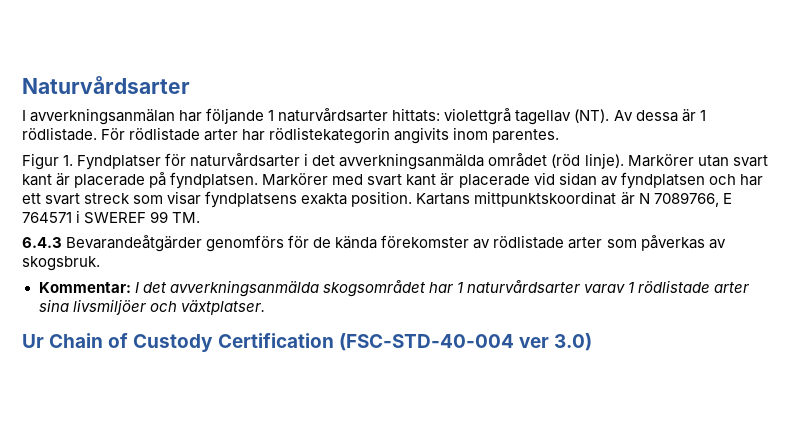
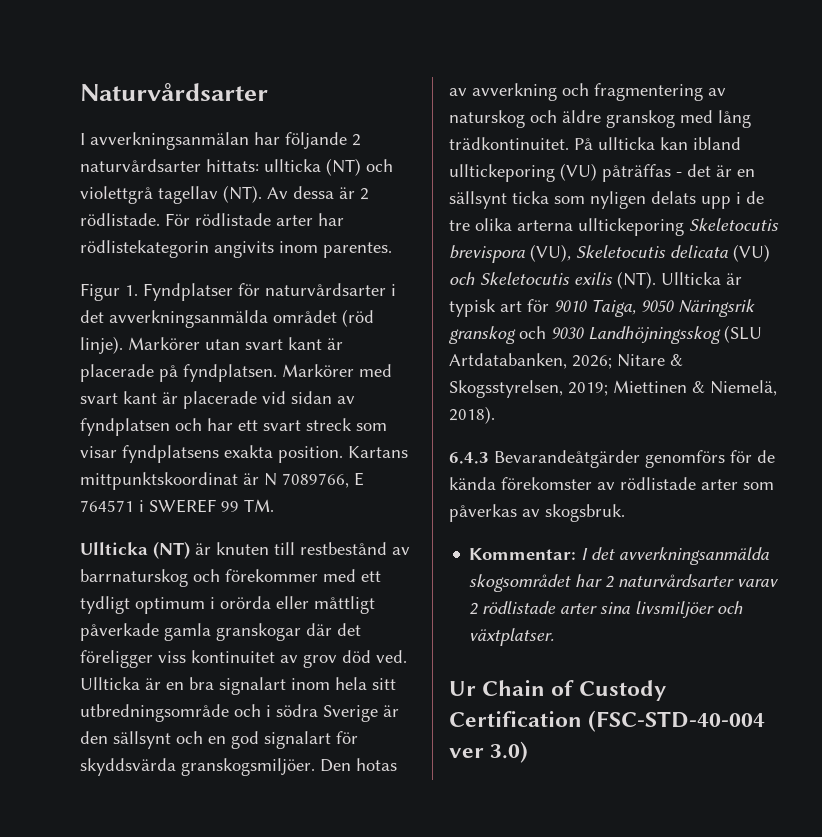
- I avverkningsanmälan har följande 1 naturvårdsarter hittats: violettgrå tagellav (NT). Av dessa är 1 rödlistade.
+ I avverkningsanmälan har följande 2 naturvårdsarter hittats: ullticka (NT) och violettgrå tagellav (NT). Av dessa är 2 rödlistade.
+ Ullticka (NT) är knuten till restbestånd av barrnaturskog och förekommer med ett tydligt optimum i orörda eller måttligt påverkade gamla granskogar där det föreligger viss kontinuitet av grov död ved. Ullticka är en bra signalart inom hela sitt utbredningsområde och i södra Sverige är den sällsynt och en god signalart för skyddsvärda granskogsmiljöer. Den hotas av avverkning och fragmentering av naturskog och äldre granskog med lång trädkontinuitet. På ullticka kan ibland ulltickeporing (VU) påträffas - det är en sällsynt ticka som nyligen delats upp i de tre olika arterna ulltickeporing Skeletocutis brevispora (VU), Skeletocutis delicata (VU) och Skeletocutis exilis (NT). Ullticka är typisk art för 9010 Taiga, 9050 Näringsrik granskog och 9030 Landhöjningsskog (SLU Artdatabanken, 2026; Nitare & Skogsstyrelsen, 2019; Miettinen & Niemelä, 2018).
- Kommentar: I det avverkningsanmälda skogsområdet har 1 naturvårdsarter varav 1 rödlistade arter sina livsmiljöer och växtplatser.
+ Kommentar: I det avverkningsanmälda skogsområdet har 2 naturvårdsarter varav 2 rödlistade arter sina livsmiljöer och växtplatser.

